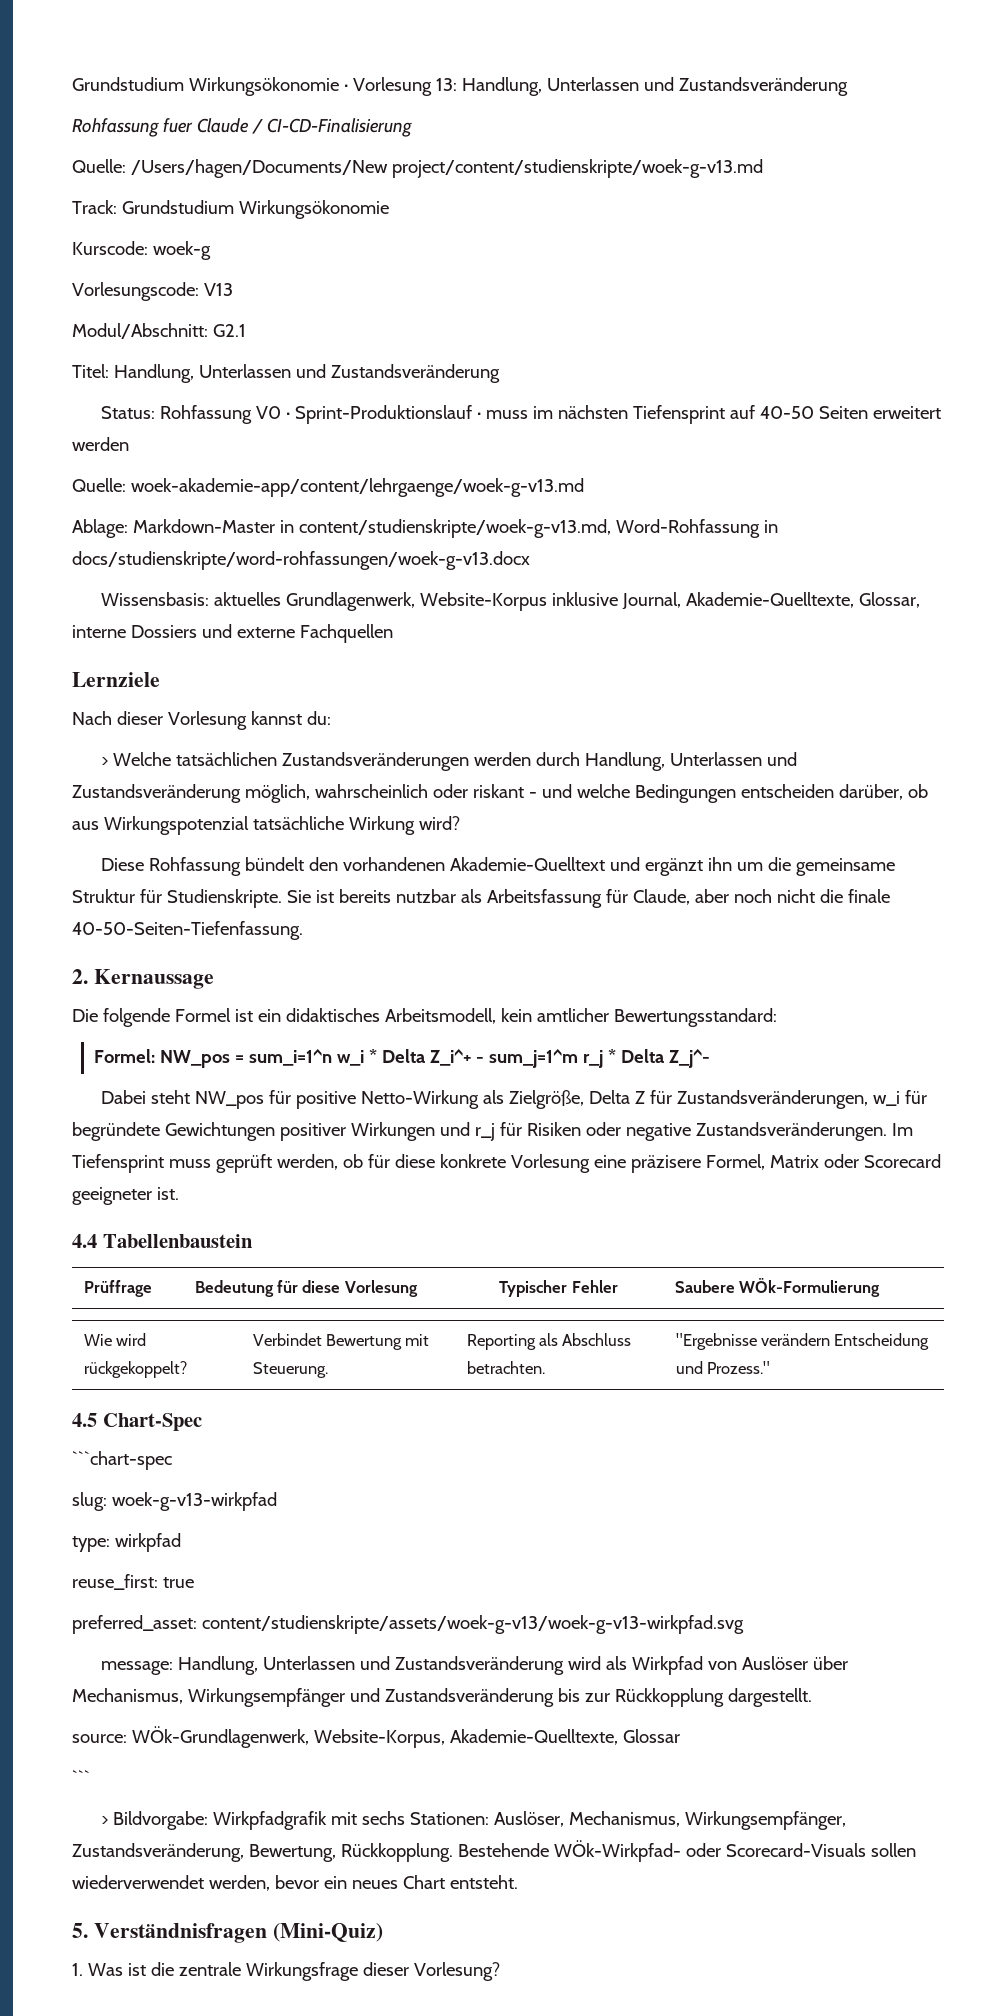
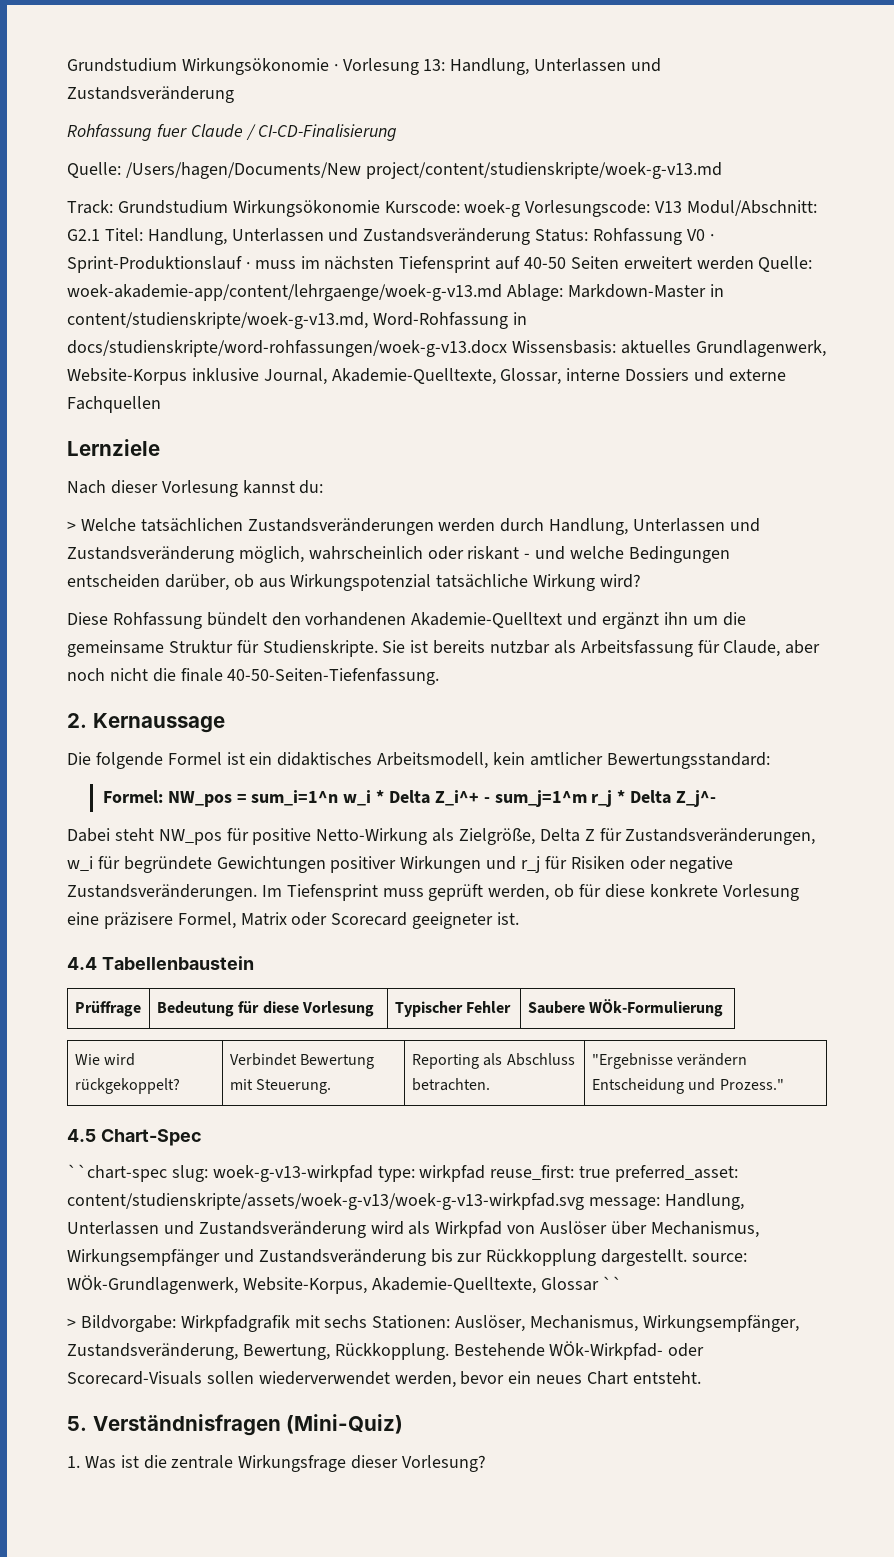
- Track: Grundstudium Wirkungsökonomie
- Kurscode: woek-g
- Vorlesungscode: V13
- Modul/Abschnitt: G2.1
- Titel: Handlung, Unterlassen und Zustandsveränderung
- Status: Rohfassung V0 · Sprint-Produktionslauf · muss im nächsten Tiefensprint auf 40-50 Seiten erweitert werden
- Quelle: woek-akademie-app/content/lehrgaenge/woek-g-v13.md
- Ablage: Markdown-Master in content/studienskripte/woek-g-v13.md, Word-Rohfassung in docs/studienskripte/word-rohfassungen/woek-g-v13.docx
- Wissensbasis: aktuelles Grundlagenwerk, Website-Korpus inklusive Journal, Akademie-Quelltexte, Glossar, interne Dossiers und externe Fachquellen
+ Track: Grundstudium Wirkungsökonomie Kurscode: woek-g Vorlesungscode: V13 Modul/Abschnitt: G2.1 Titel: Handlung, Unterlassen und Zustandsveränderung Status: Rohfassung V0 · Sprint-Produktionslauf · muss im nächsten Tiefensprint auf 40-50 Seiten erweitert werden Quelle: woek-akademie-app/content/lehrgaenge/woek-g-v13.md Ablage: Markdown-Master in content/studienskripte/woek-g-v13.md, Word-Rohfassung in docs/studienskripte/word-rohfassungen/woek-g-v13.docx Wissensbasis: aktuelles Grundlagenwerk, Website-Korpus inklusive Journal, Akademie-Quelltexte, Glossar, interne Dossiers und externe Fachquellen
- ```chart-spec
- slug: woek-g-v13-wirkpfad
- type: wirkpfad
- reuse_first: true
- preferred_asset: content/studienskripte/assets/woek-g-v13/woek-g-v13-wirkpfad.svg
- message: Handlung, Unterlassen und Zustandsveränderung wird als Wirkpfad von Auslöser über Mechanismus, Wirkungsempfänger und Zustandsveränderung bis zur Rückkopplung dargestellt.
- source: WÖk-Grundlagenwerk, Website-Korpus, Akademie-Quelltexte, Glossar
- ```
+ ``chart-spec slug: woek-g-v13-wirkpfad type: wirkpfad reuse_first: true preferred_asset: content/studienskripte/assets/woek-g-v13/woek-g-v13-wirkpfad.svg message: Handlung, Unterlassen und Zustandsveränderung wird als Wirkpfad von Auslöser über Mechanismus, Wirkungsempfänger und Zustandsveränderung bis zur Rückkopplung dargestellt. source: WÖk-Grundlagenwerk, Website-Korpus, Akademie-Quelltexte, Glossar ``

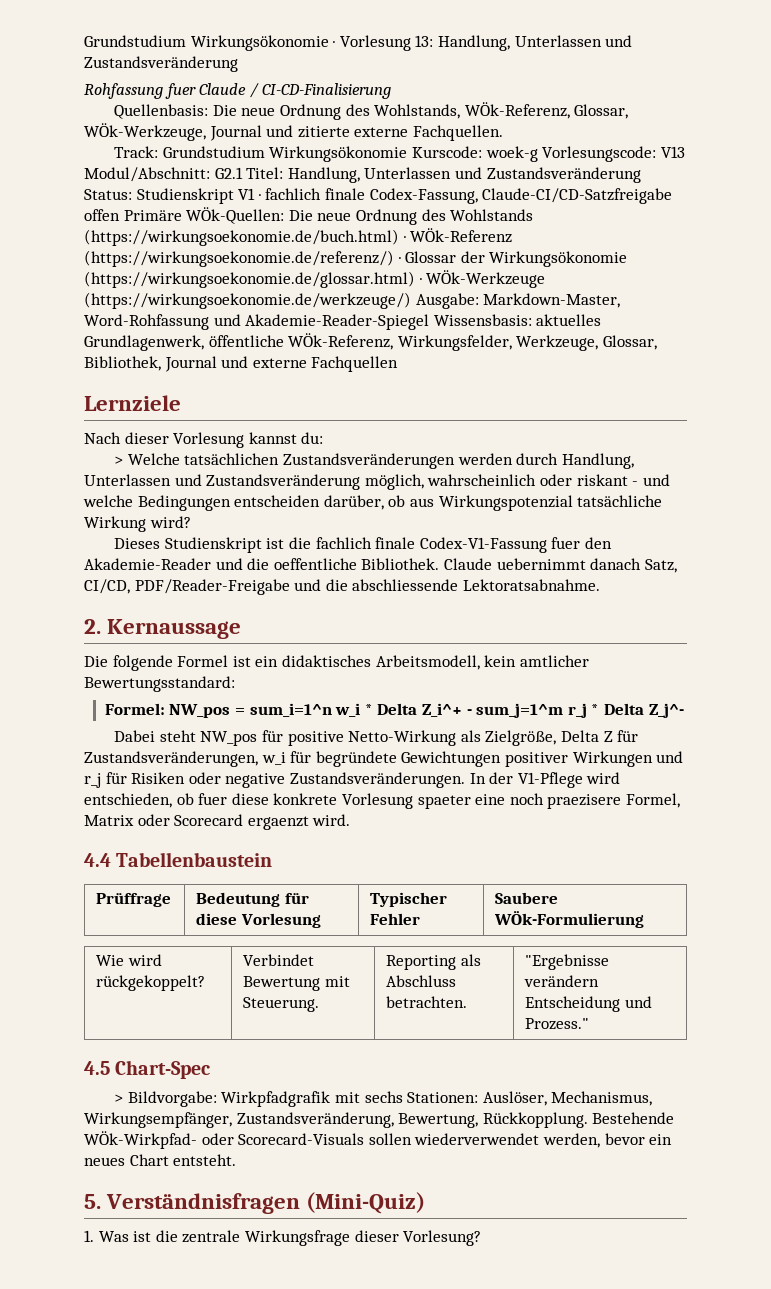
- Quelle: /Users/hagen/Documents/New project/content/studienskripte/woek-g-v13.md
+ Quellenbasis: Die neue Ordnung des Wohlstands, WÖk-Referenz, Glossar, WÖk-Werkzeuge, Journal und zitierte externe Fachquellen.
- Track: Grundstudium Wirkungsökonomie Kurscode: woek-g Vorlesungscode: V13 Modul/Abschnitt: G2.1 Titel: Handlung, Unterlassen und Zustandsveränderung Status: Rohfassung V0 · Sprint-Produktionslauf · muss im nächsten Tiefensprint auf 40-50 Seiten erweitert werden Quelle: woek-akademie-app/content/lehrgaenge/woek-g-v13.md Ablage: Markdown-Master in content/studienskripte/woek-g-v13.md, Word-Rohfassung in docs/studienskripte/word-rohfassungen/woek-g-v13.docx Wissensbasis: aktuelles Grundlagenwerk, Website-Korpus inklusive Journal, Akademie-Quelltexte, Glossar, interne Dossiers und externe Fachquellen
+ Track: Grundstudium Wirkungsökonomie Kurscode: woek-g Vorlesungscode: V13 Modul/Abschnitt: G2.1 Titel: Handlung, Unterlassen und Zustandsveränderung Status: Studienskript V1 · fachlich finale Codex-Fassung, Claude-CI/CD-Satzfreigabe offen Primäre WÖk-Quellen: Die neue Ordnung des Wohlstands (https://wirkungsoekonomie.de/buch.html) · WÖk-Referenz (https://wirkungsoekonomie.de/referenz/) · Glossar der Wirkungsökonomie (https://wirkungsoekonomie.de/glossar.html) · WÖk-Werkzeuge (https://wirkungsoekonomie.de/werkzeuge/) Ausgabe: Markdown-Master, Word-Rohfassung und Akademie-Reader-Spiegel Wissensbasis: aktuelles Grundlagenwerk, öffentliche WÖk-Referenz, Wirkungsfelder, Werkzeuge, Glossar, Bibliothek, Journal und externe Fachquellen
- Diese Rohfassung bündelt den vorhandenen Akademie-Quelltext und ergänzt ihn um die gemeinsame Struktur für Studienskripte. Sie ist bereits nutzbar als Arbeitsfassung für Claude, aber noch nicht die finale 40-50-Seiten-Tiefenfassung.
+ Dieses Studienskript ist die fachlich finale Codex-V1-Fassung fuer den Akademie-Reader und die oeffentliche Bibliothek. Claude uebernimmt danach Satz, CI/CD, PDF/Reader-Freigabe und die abschliessende Lektoratsabnahme.
- Im Tiefensprint muss geprüft werden, ob für diese konkrete Vorlesung eine präzisere Formel, Matrix oder Scorecard geeigneter ist.
+ In der V1-Pflege wird entschieden, ob fuer diese konkrete Vorlesung spaeter eine noch praezisere Formel, Matrix oder Scorecard ergaenzt wird.
- ``chart-spec slug: woek-g-v13-wirkpfad type: wirkpfad reuse_first: true preferred_asset: content/studienskripte/assets/woek-g-v13/woek-g-v13-wirkpfad.svg message: Handlung, Unterlassen und Zustandsveränderung wird als Wirkpfad von Auslöser über Mechanismus, Wirkungsempfänger und Zustandsveränderung bis zur Rückkopplung dargestellt. source: WÖk-Grundlagenwerk, Website-Korpus, Akademie-Quelltexte, Glossar ``

